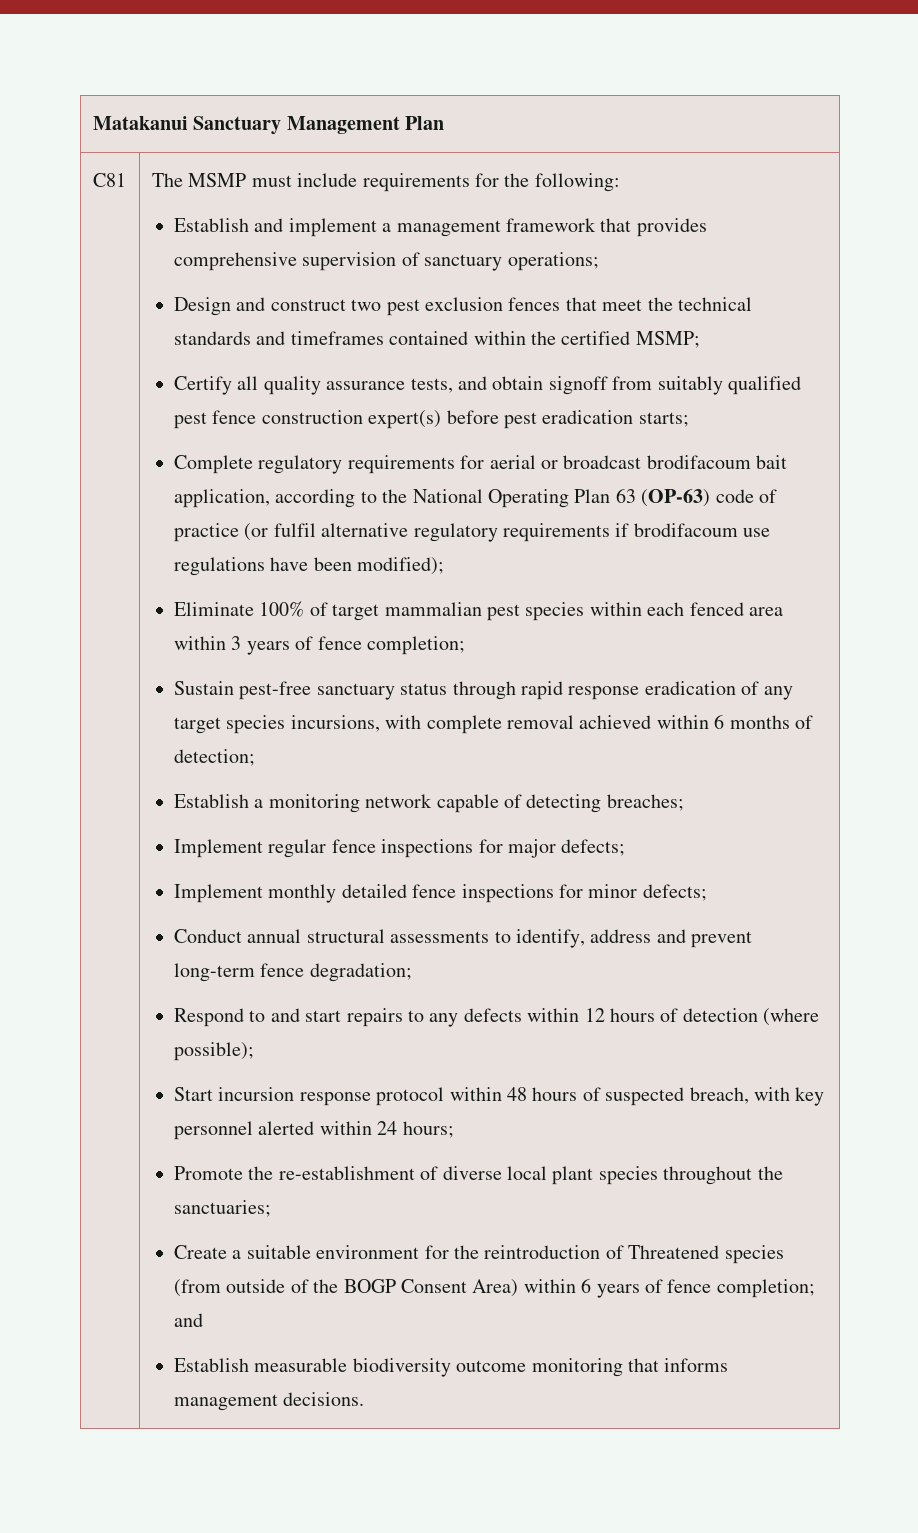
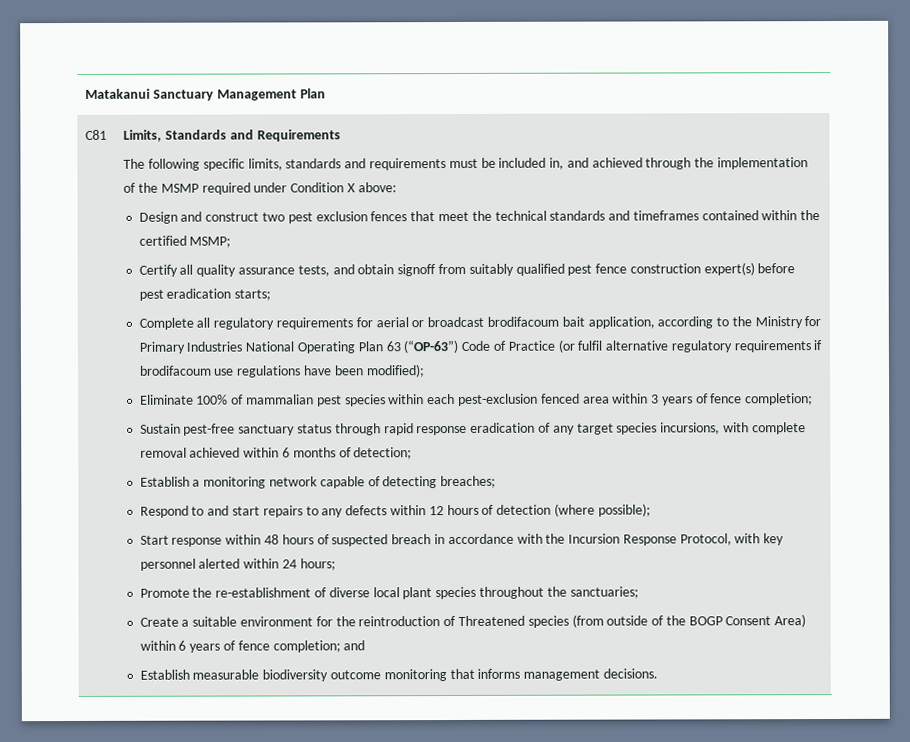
- The MSMP must include requirements for the following:
- Establish and implement a management framework that provides comprehensive supervision of sanctuary operations;
+ Limits, Standards and Requirements
+ The following specific limits, standards and requirements must be included in, and achieved through the implementation of the MSMP required under Condition X above:
- Complete regulatory requirements for aerial or broadcast brodifacoum bait application, according to the National Operating Plan 63 (OP-63) code of practice (or fulfil alternative regulatory requirements if brodifacoum use regulations have been modified);
+ Complete all regulatory requirements for aerial or broadcast brodifacoum bait application, according to the Ministry for Primary Industries National Operating Plan 63 (“OP-63”) Code of Practice (or fulfil alternative regulatory requirements if brodifacoum use regulations have been modified);
- Eliminate 100% of target mammalian pest species within each fenced area within 3 years of fence completion;
+ Eliminate 100% of mammalian pest species within each pest-exclusion fenced area within 3 years of fence completion;
- Implement regular fence inspections for major defects;
- Implement monthly detailed fence inspections for minor defects;
- Conduct annual structural assessments to identify, address and prevent long-term fence degradation;
- Start incursion response protocol within 48 hours of suspected breach, with key personnel alerted within 24 hours;
+ Start response within 48 hours of suspected breach in accordance with the Incursion Response Protocol, with key personnel alerted within 24 hours;

